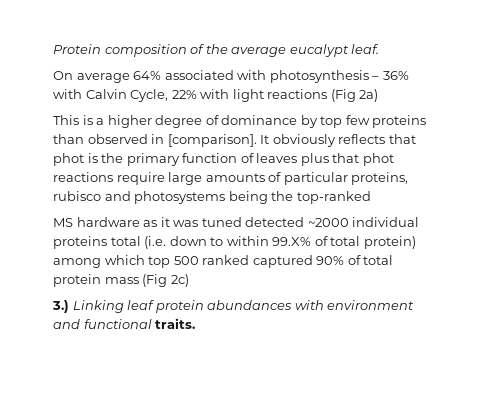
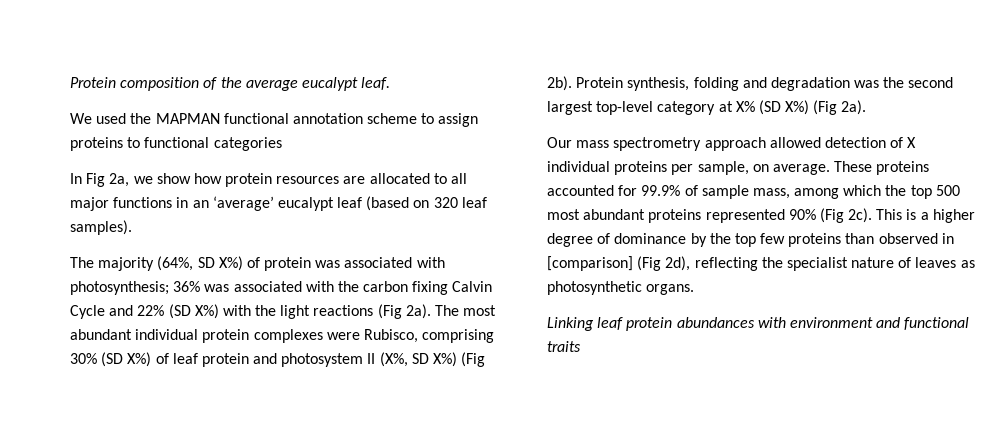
- On average 64% associated with photosynthesis – 36% with Calvin Cycle, 22% with light reactions (Fig 2a)
- This is a higher degree of dominance by top few proteins than observed in [comparison]. It obviously reflects that phot is the primary function of leaves plus that phot reactions require large amounts of particular proteins, rubisco and photosystems being the top-ranked
- MS hardware as it was tuned detected ~2000 individual proteins total (i.e. down to within 99.X% of total protein) among which top 500 ranked captured 90% of total protein mass (Fig 2c)
- 3.) Linking leaf protein abundances with environment and functional traits.
+ We used the MAPMAN functional annotation scheme to assign proteins to functional categories
+ In Fig 2a, we show how protein resources are allocated to all major functions in an ‘average’ eucalypt leaf (based on 320 leaf samples).
+ The majority (64%, SD X%) of protein was associated with photosynthesis; 36% was associated with the carbon fixing Calvin Cycle and 22% (SD X%) with the light reactions (Fig 2a). The most abundant individual protein complexes were Rubisco, comprising 30% (SD X%) of leaf protein and photosystem II (X%, SD X%) (Fig 2b). Protein synthesis, folding and degradation was the second largest top-level category at X% (SD X%) (Fig 2a).
+ Our mass spectrometry approach allowed detection of X individual proteins per sample, on average. These proteins accounted for 99.9% of sample mass, among which the top 500 most abundant proteins represented 90% (Fig 2c). This is a higher degree of dominance by the top few proteins than observed in [comparison] (Fig 2d), reflecting the specialist nature of leaves as photosynthetic organs.
+ Linking leaf protein abundances with environment and functional traits

